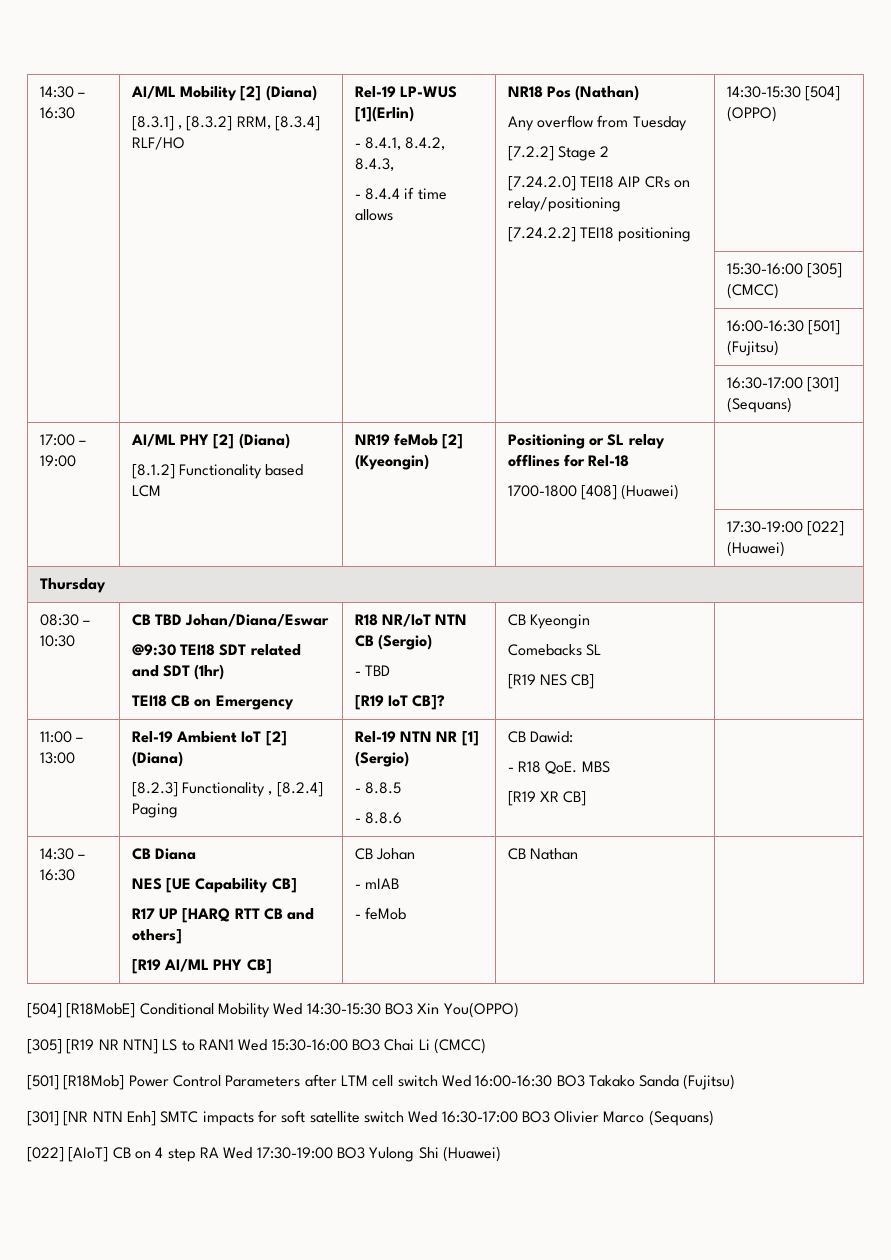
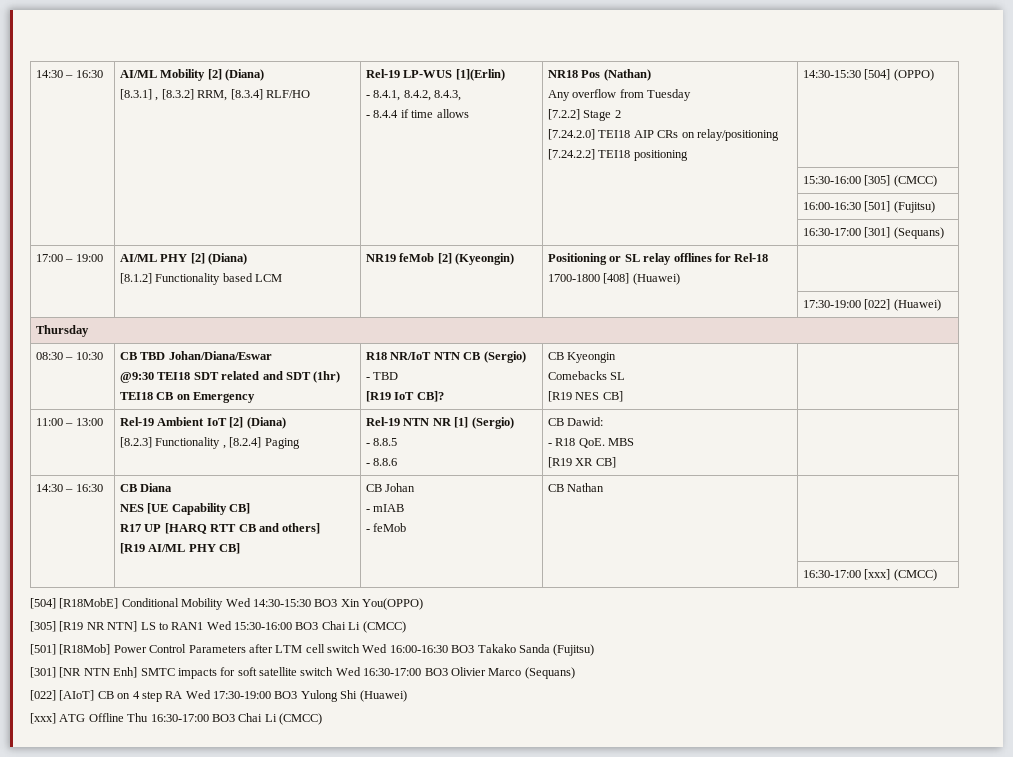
+ | | | | 16:30-17:00 [xxx] (CMCC)
+ [xxx] ATG Offline Thu 16:30-17:00 BO3 Chai Li (CMCC)

